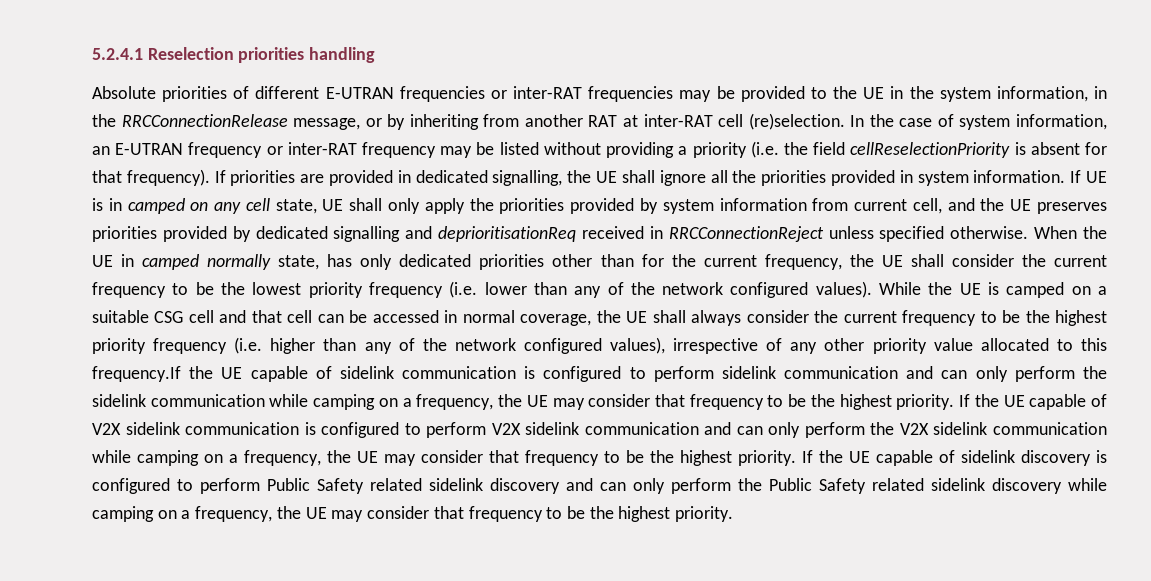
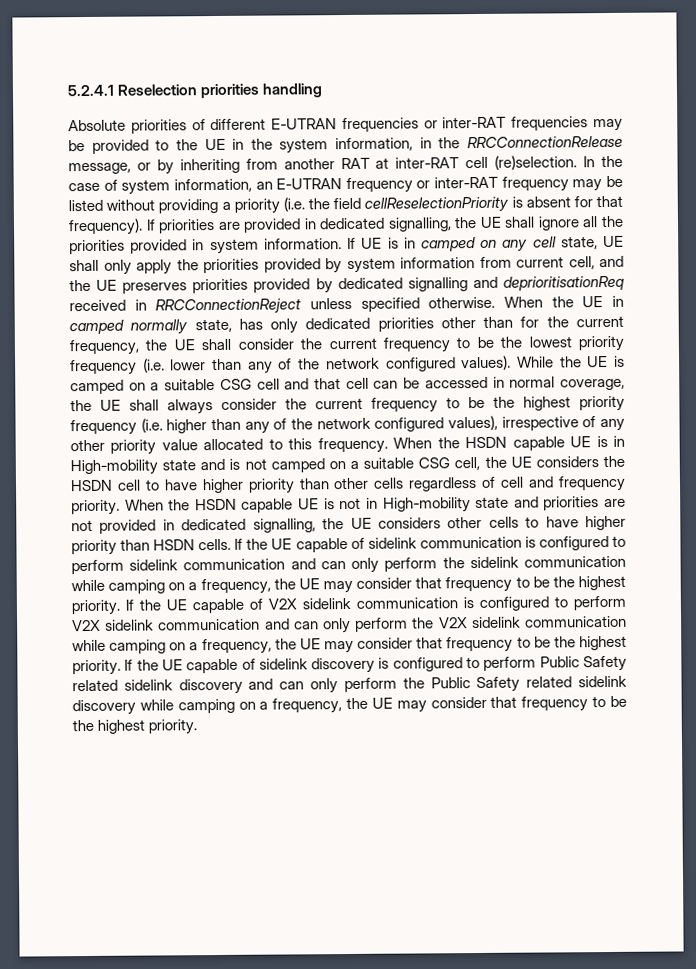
- While the UE is camped on a suitable CSG cell and that cell can be accessed in normal coverage, the UE shall always consider the current frequency to be the highest priority frequency (i.e. higher than any of the network configured values), irrespective of any other priority value allocated to this frequency.If the UE capable of sidelink communication is configured to perform sidelink communication and can only perform the sidelink communication while camping on a frequency, the UE may consider that frequency to be the highest priority.
+ While the UE is camped on a suitable CSG cell and that cell can be accessed in normal coverage, the UE shall always consider the current frequency to be the highest priority frequency (i.e. higher than any of the network configured values), irrespective of any other priority value allocated to this frequency. When the HSDN capable UE is in High-mobility state and is not camped on a suitable CSG cell, the UE considers the HSDN cell to have higher priority than other cells regardless of cell and frequency priority. When the HSDN capable UE is not in High-mobility state and priorities are not provided in dedicated signalling, the UE considers other cells to have higher priority than HSDN cells. If the UE capable of sidelink communication is configured to perform sidelink communication and can only perform the sidelink communication while camping on a frequency, the UE may consider that frequency to be the highest priority.

